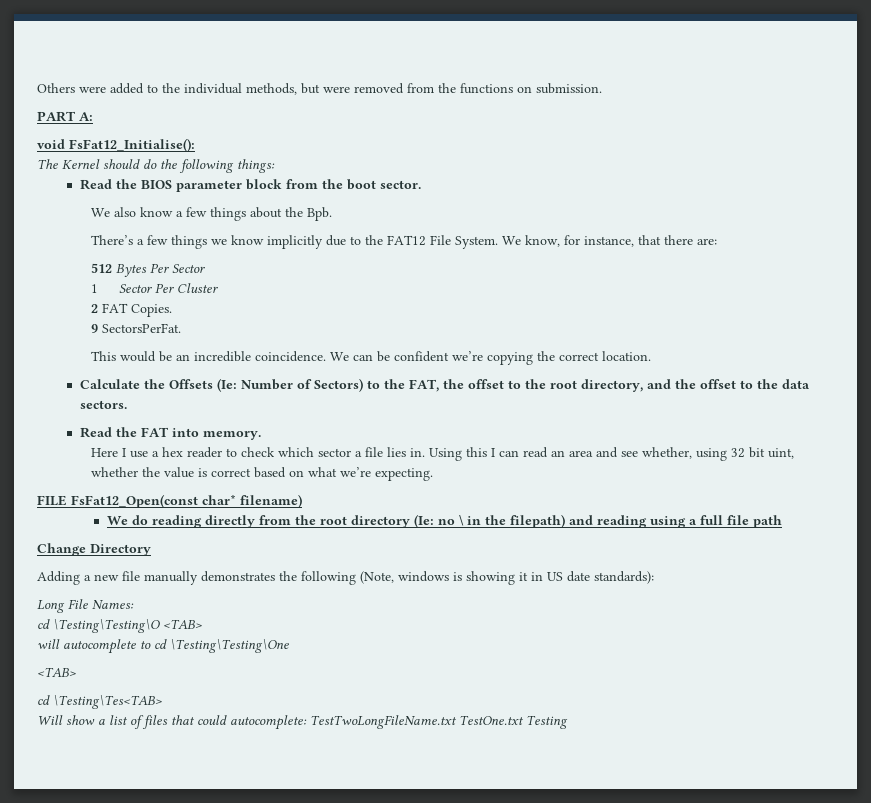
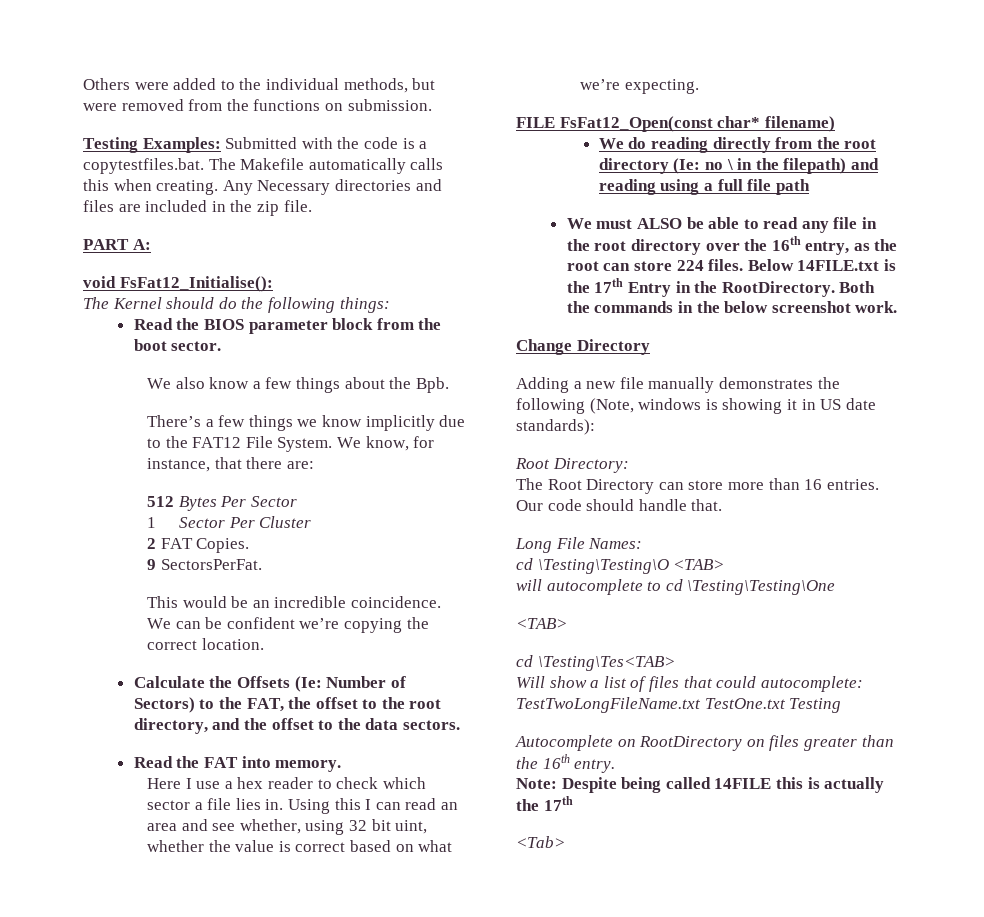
+ Testing Examples: Submitted with the code is a copytestfiles.bat. The Makefile automatically calls this when creating. Any Necessary directories and files are included in the zip file.
+ We must ALSO be able to read any file in the root directory over the 16th entry, as the root can store 224 files. Below 14FILE.txt is the 17th Entry in the RootDirectory. Both the commands in the below screenshot work.
+ Root Directory:
+ The Root Directory can store more than 16 entries. Our code should handle that.
+ Autocomplete on RootDirectory on files greater than the 16th entry.
+ Note: Despite being called 14FILE this is actually the 17th
+ <Tab>

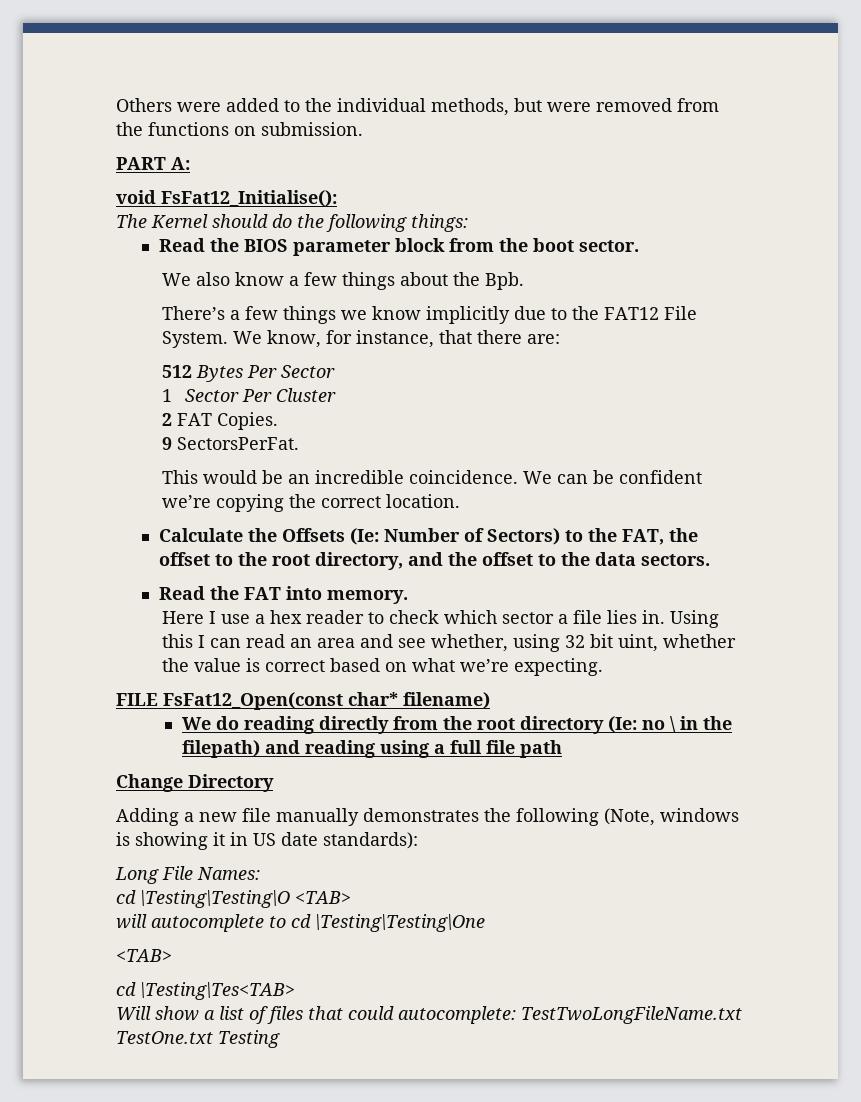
- Testing Examples: Submitted with the code is a copytestfiles.bat. The Makefile automatically calls this when creating. Any Necessary directories and files are included in the zip file.
- We must ALSO be able to read any file in the root directory over the 16th entry, as the root can store 224 files. Below 14FILE.txt is the 17th Entry in the RootDirectory. Both the commands in the below screenshot work.
- Root Directory:
- The Root Directory can store more than 16 entries. Our code should handle that.
- Autocomplete on RootDirectory on files greater than the 16th entry.
- Note: Despite being called 14FILE this is actually the 17th
- <Tab>

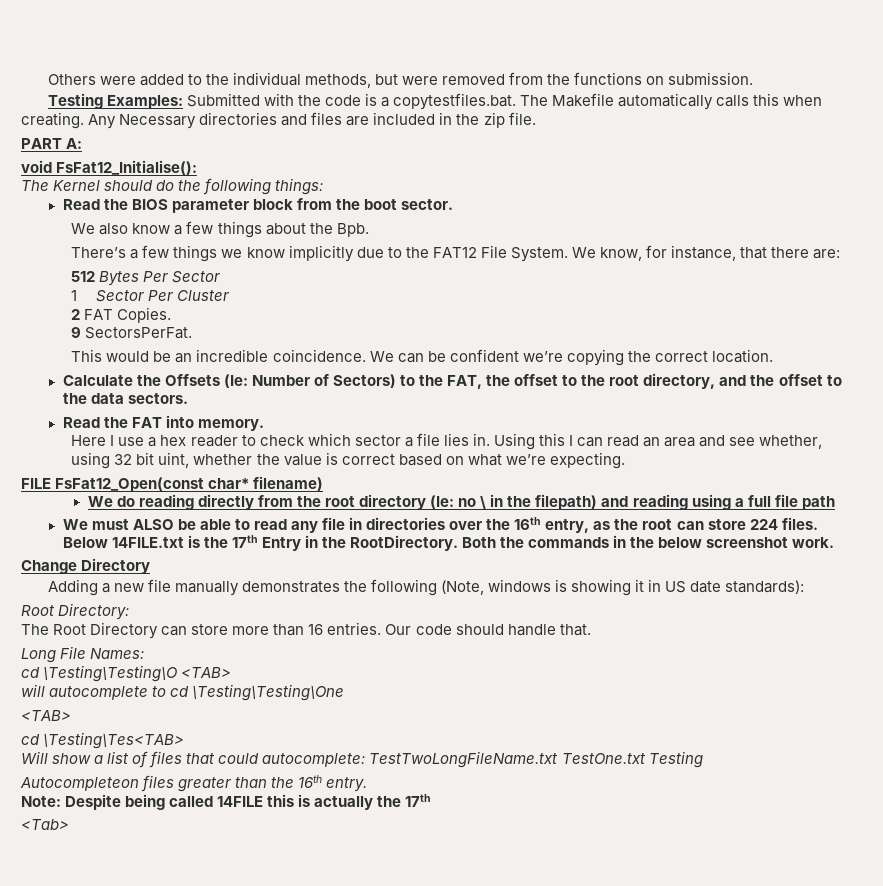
+ Testing Examples: Submitted with the code is a copytestfiles.bat. The Makefile automatically calls this when creating. Any Necessary directories and files are included in the zip file.
+ We must ALSO be able to read any file in directories over the 16th entry, as the root can store 224 files. Below 14FILE.txt is the 17th Entry in the RootDirectory. Both the commands in the below screenshot work.
+ Root Directory:
+ The Root Directory can store more than 16 entries. Our code should handle that.
+ Autocompleteon files greater than the 16th entry.
+ Note: Despite being called 14FILE this is actually the 17th
+ <Tab>

